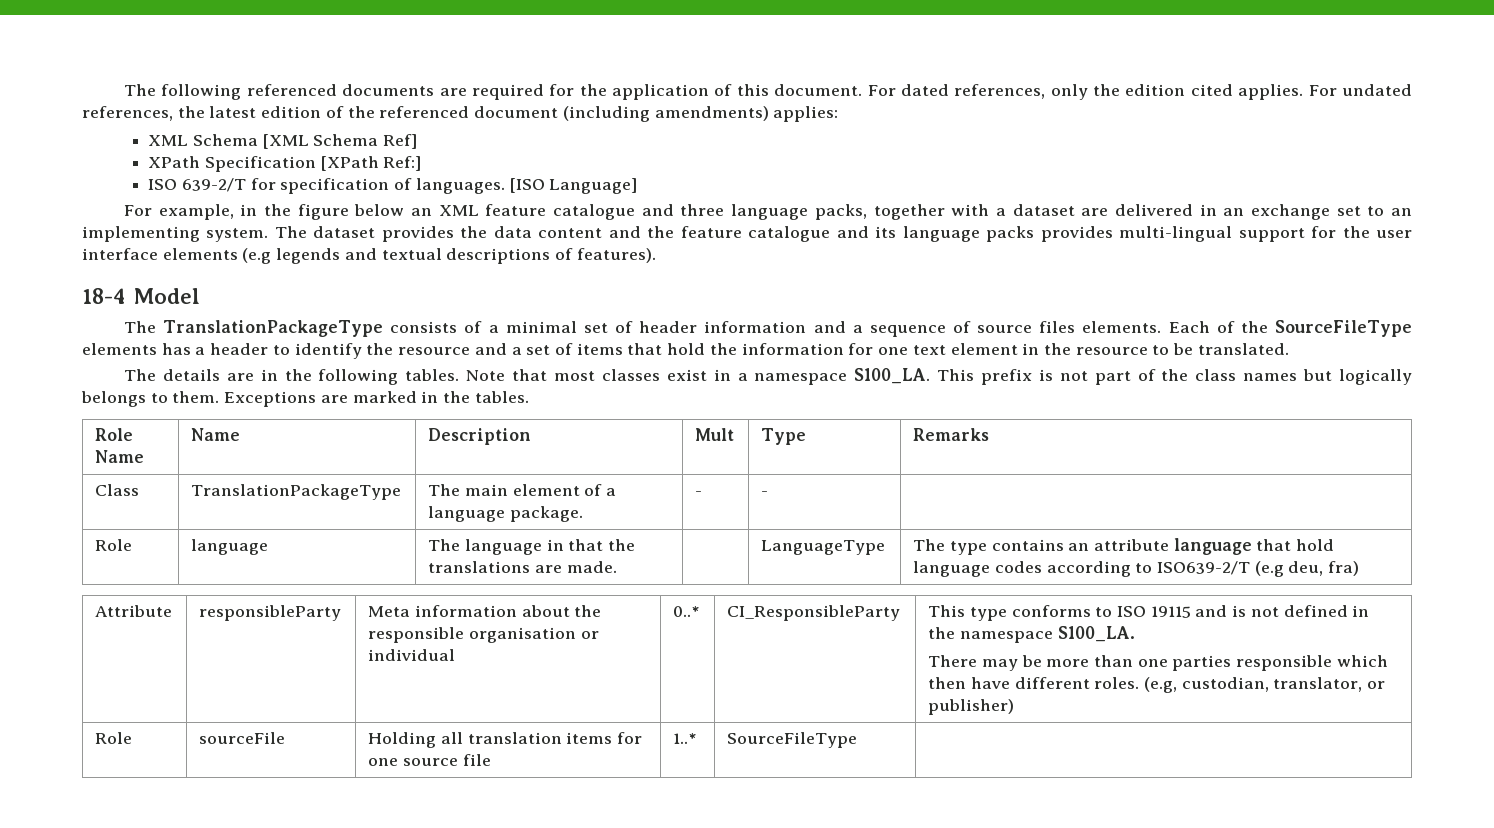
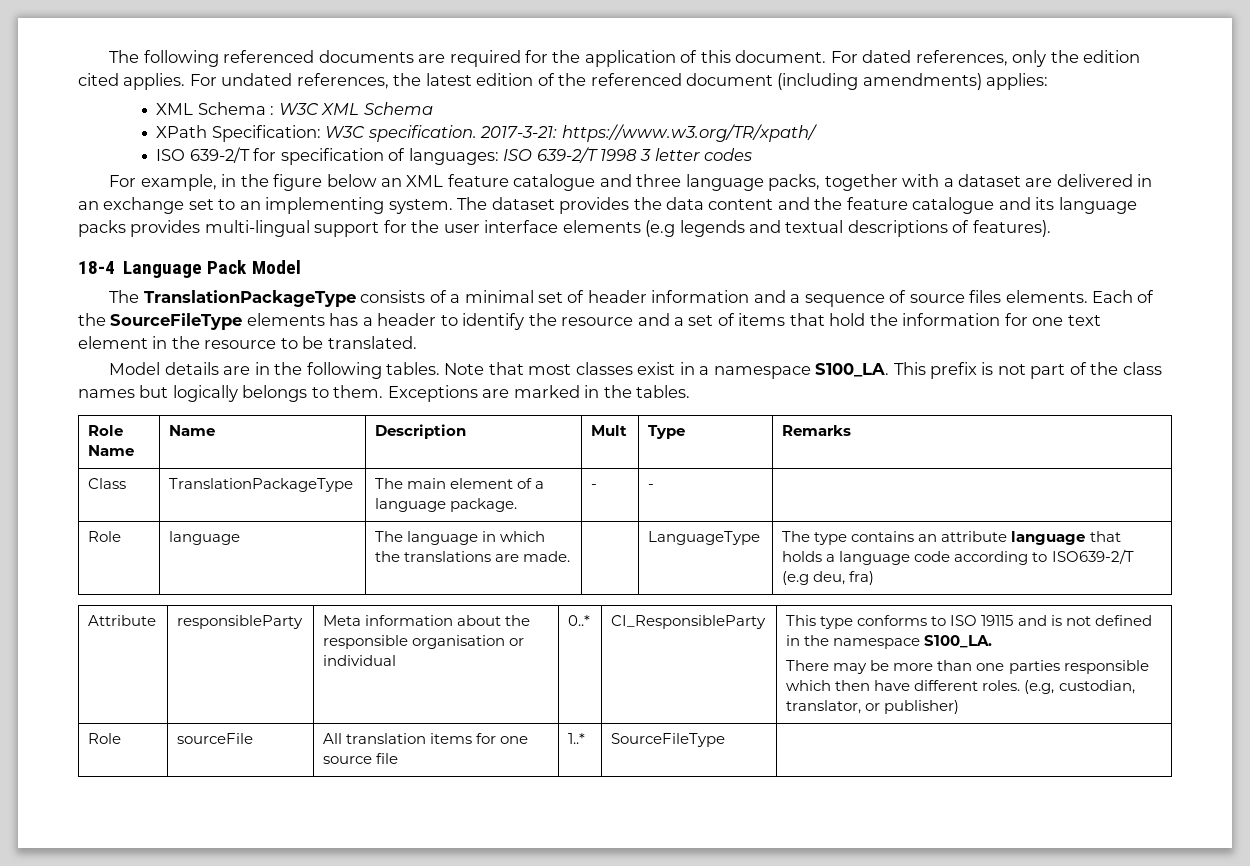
- XML Schema [XML Schema Ref]
+ XML Schema : W3C XML Schema
- XPath Specification [XPath Ref:]
+ XPath Specification: W3C specification. 2017-3-21: https://www.w3.org/TR/xpath/
- ISO 639-2/T for specification of languages. [ISO Language]
+ ISO 639-2/T for specification of languages: ISO 639-2/T 1998 3 letter codes
- 18-4 Model
+ 18-4 Language Pack Model
- The details are in the following tables.
+ Model details are in the following tables.
- Role | language | The language in that the translations are made. | | LanguageType | The type contains an attribute language that hold language codes according to ISO639-2/T (e.g deu, fra)
+ Role | language | The language in which the translations are made. | | LanguageType | The type contains an attribute language that holds a language code according to ISO639-2/T (e.g deu, fra)
- Role | sourceFile | Holding all translation items for one source file | 1..* | SourceFileType |
+ Role | sourceFile | All translation items for one source file | 1..* | SourceFileType |

